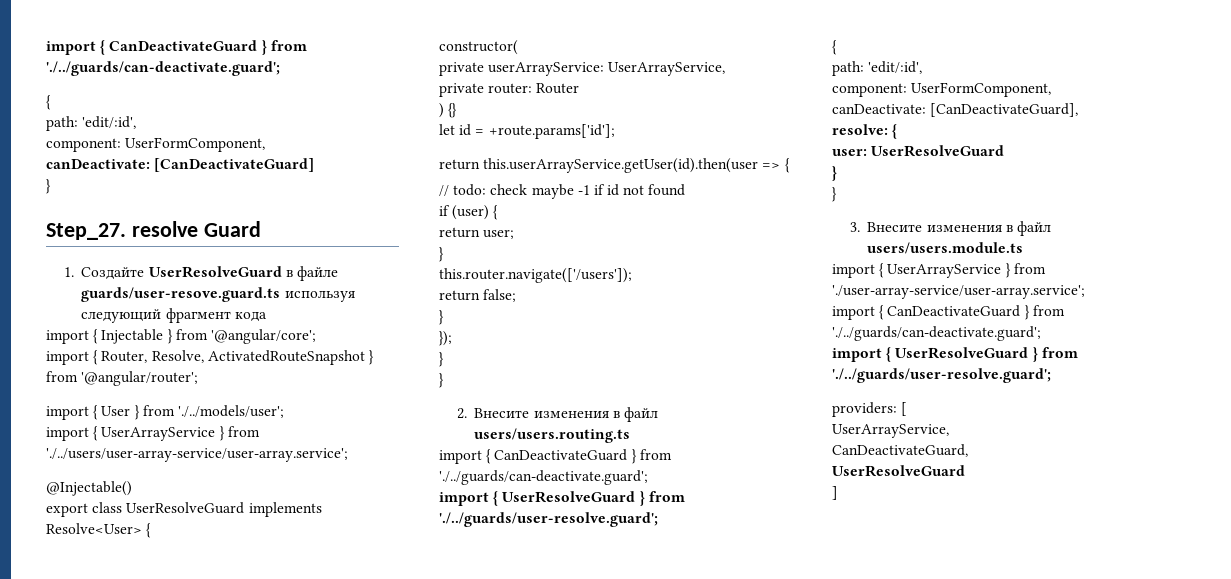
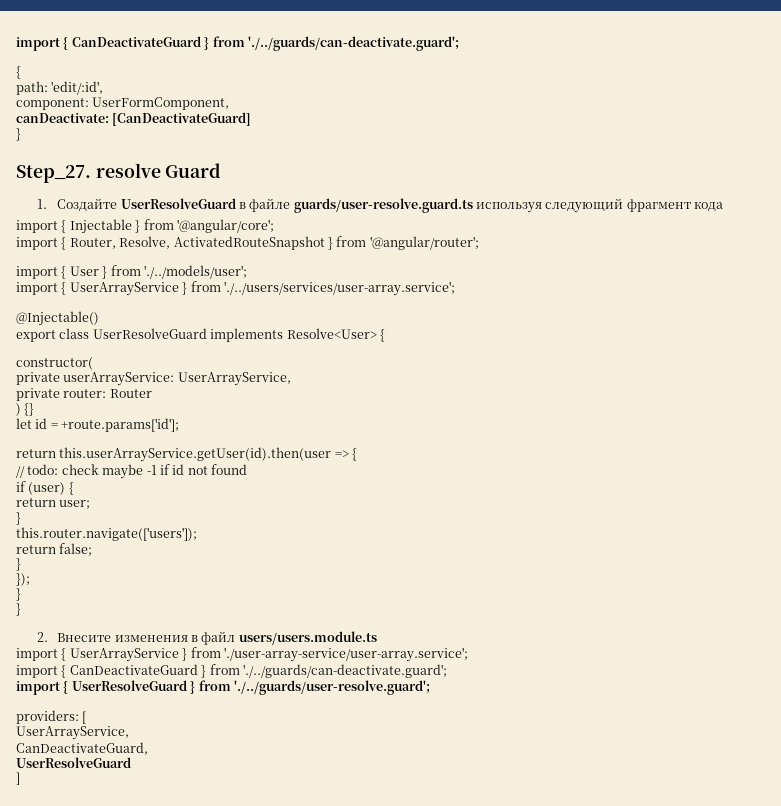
- 1. Создайте UserResolveGuard в файле guards/user-resove.guard.ts используя следующий фрагмент кода
+ 1. Создайте UserResolveGuard в файле guards/user-resolve.guard.ts используя следующий фрагмент кода
- import { UserArrayService } from './../users/user-array-service/user-array.service';
+ import { UserArrayService } from './../users/services/user-array.service';
- this.router.navigate(['/users']);
+ this.router.navigate(['users']);
- 2. Внесите изменения в файл users/users.routing.ts
- import { CanDeactivateGuard } from './../guards/can-deactivate.guard';
- import { UserResolveGuard } from './../guards/user-resolve.guard';
- {
- path: 'edit/:id',
- component: UserFormComponent,
- canDeactivate: [CanDeactivateGuard],
- resolve: {
- user: UserResolveGuard
- }
- }
- 3. Внесите изменения в файл users/users.module.ts
+ 2. Внесите изменения в файл users/users.module.ts

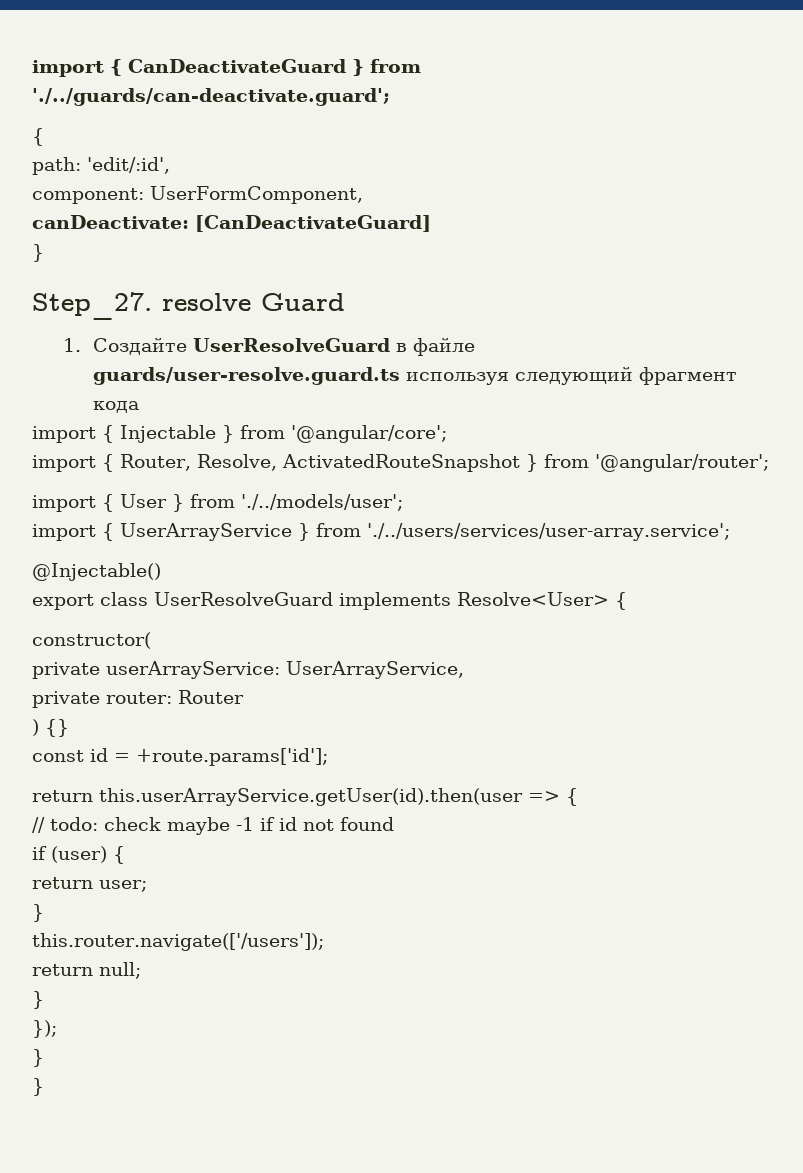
- let id = +route.params['id'];
+ const id = +route.params['id'];
- this.router.navigate(['users']);
- return false;
+ this.router.navigate(['/users']);
+ return null;
- 2. Внесите изменения в файл users/users.module.ts
- import { UserArrayService } from './user-array-service/user-array.service';
- import { CanDeactivateGuard } from './../guards/can-deactivate.guard';
- import { UserResolveGuard } from './../guards/user-resolve.guard';
- providers: [
- UserArrayService,
- CanDeactivateGuard,
- UserResolveGuard
- ]

